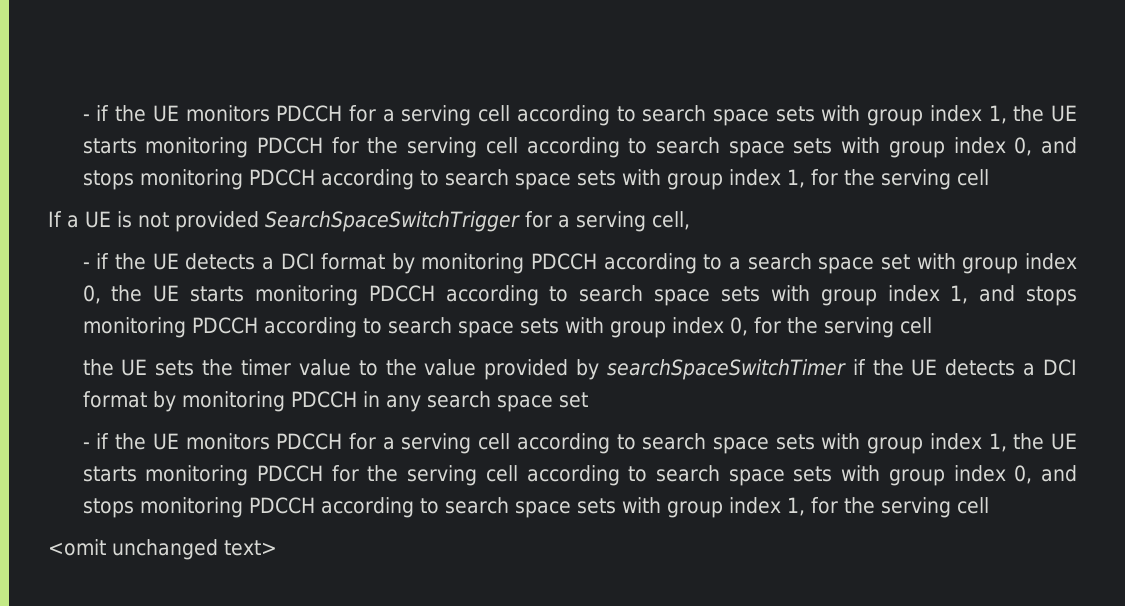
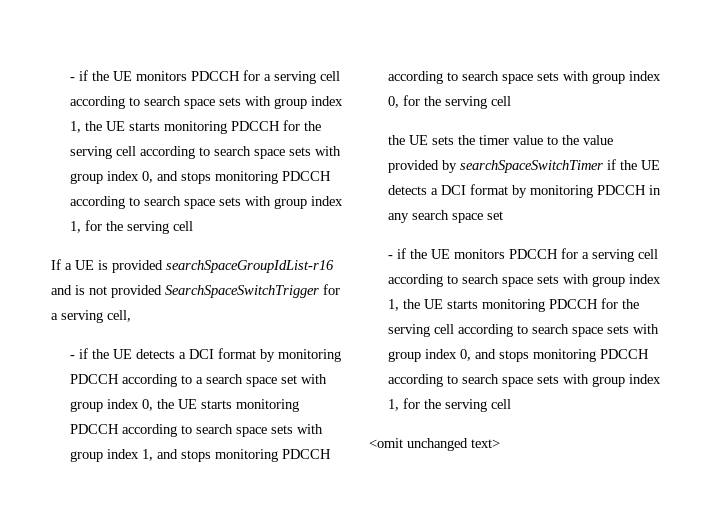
- If a UE is not provided SearchSpaceSwitchTrigger for a serving cell,
+ If a UE is provided searchSpaceGroupIdList-r16 and is not provided SearchSpaceSwitchTrigger for a serving cell,

